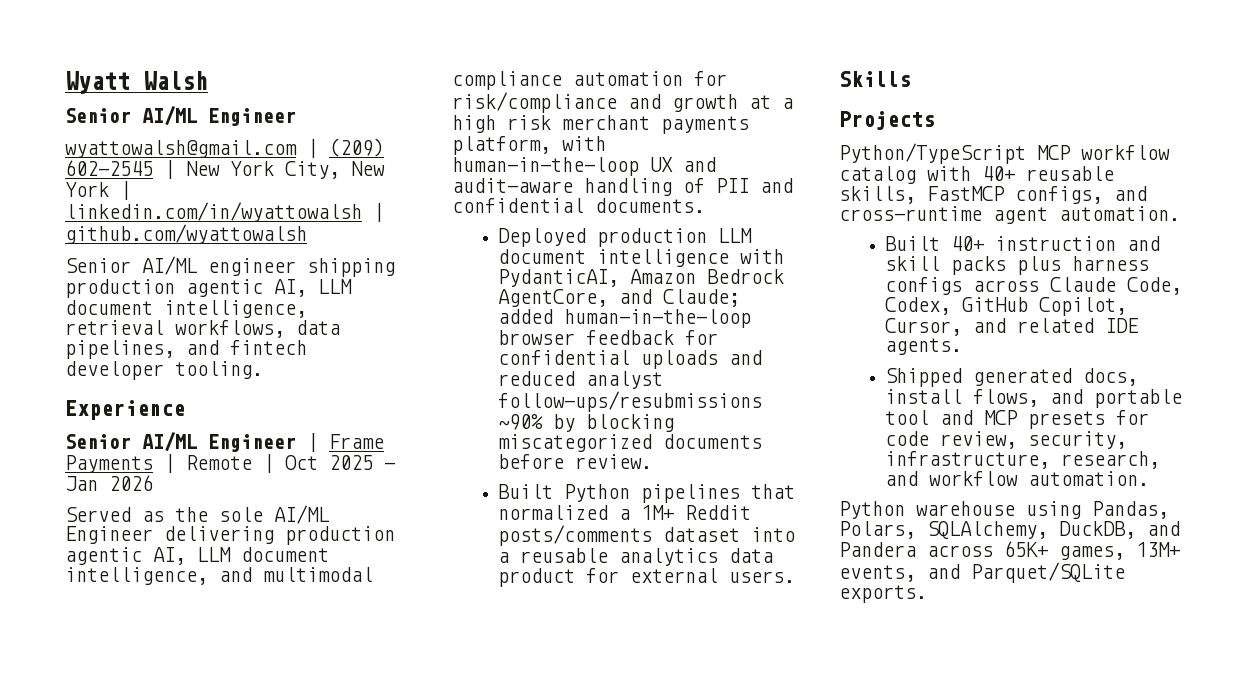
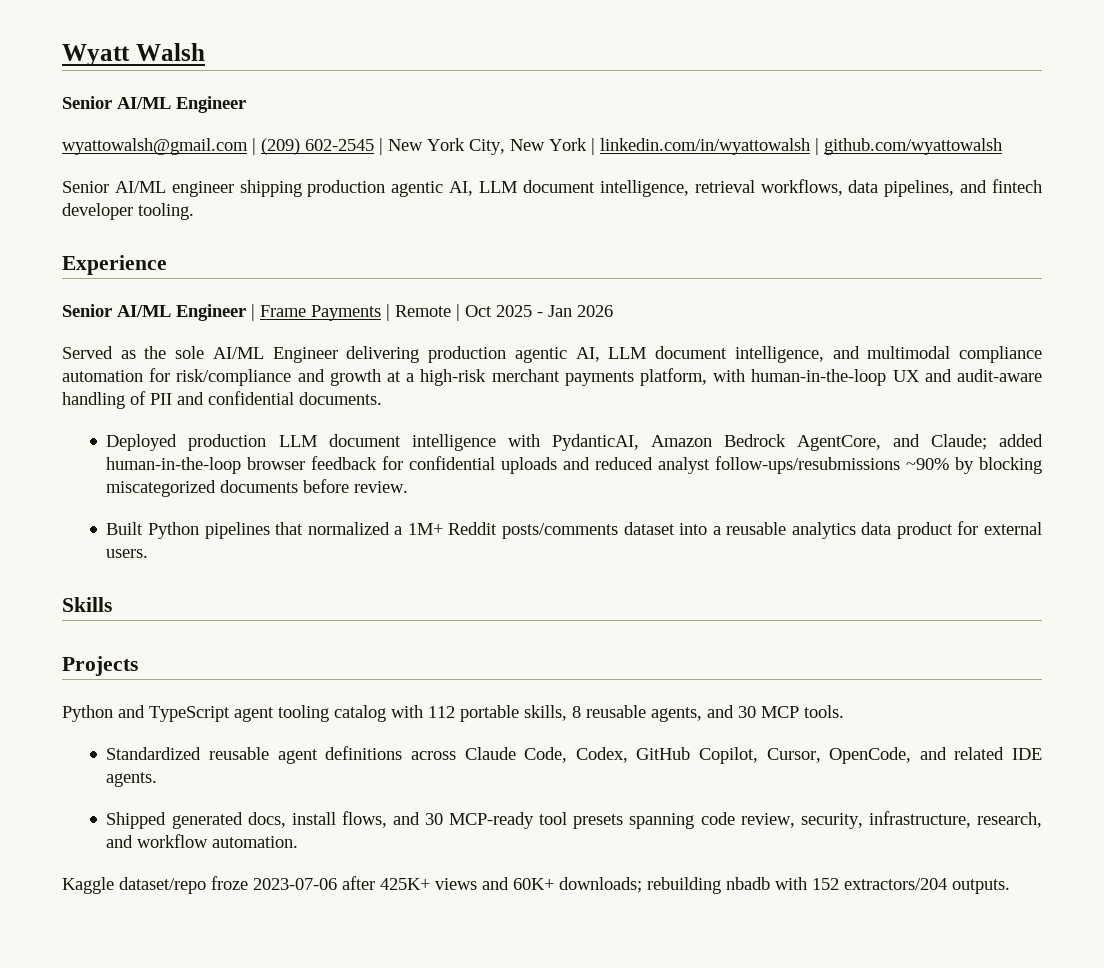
- Served as the sole AI/ML Engineer delivering production agentic AI, LLM document intelligence, and multimodal compliance automation for risk/compliance and growth at a high risk merchant payments platform, with human-in-the-loop UX and audit-aware handling of PII and confidential documents.
+ Served as the sole AI/ML Engineer delivering production agentic AI, LLM document intelligence, and multimodal compliance automation for risk/compliance and growth at a high-risk merchant payments platform, with human-in-the-loop UX and audit-aware handling of PII and confidential documents.
- Python/TypeScript MCP workflow catalog with 40+ reusable skills, FastMCP configs, and cross-runtime agent automation.
- Built 40+ instruction and skill packs plus harness configs across Claude Code, Codex, GitHub Copilot, Cursor, and related IDE agents.
+ Python and TypeScript agent tooling catalog with 112 portable skills, 8 reusable agents, and 30 MCP tools.
+ Standardized reusable agent definitions across Claude Code, Codex, GitHub Copilot, Cursor, OpenCode, and related IDE agents.
- Shipped generated docs, install flows, and portable tool and MCP presets for code review, security, infrastructure, research, and workflow automation.
+ Shipped generated docs, install flows, and 30 MCP-ready tool presets spanning code review, security, infrastructure, research, and workflow automation.
- Python warehouse using Pandas, Polars, SQLAlchemy, DuckDB, and Pandera across 65K+ games, 13M+ events, and Parquet/SQLite exports.
+ Kaggle dataset/repo froze 2023-07-06 after 425K+ views and 60K+ downloads; rebuilding nbadb with 152 extractors/204 outputs.

